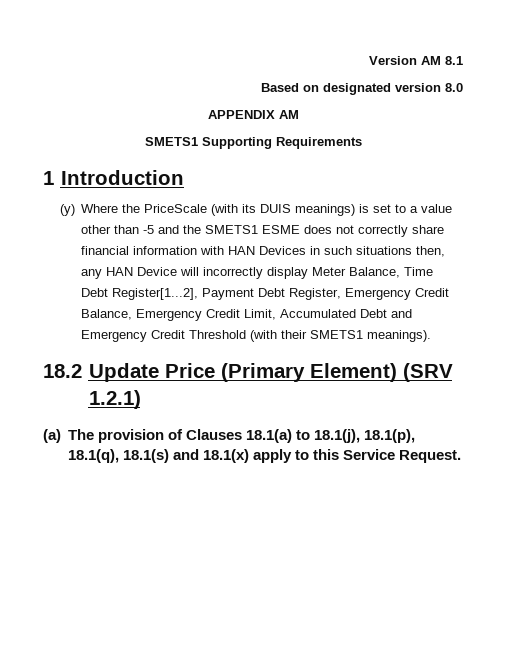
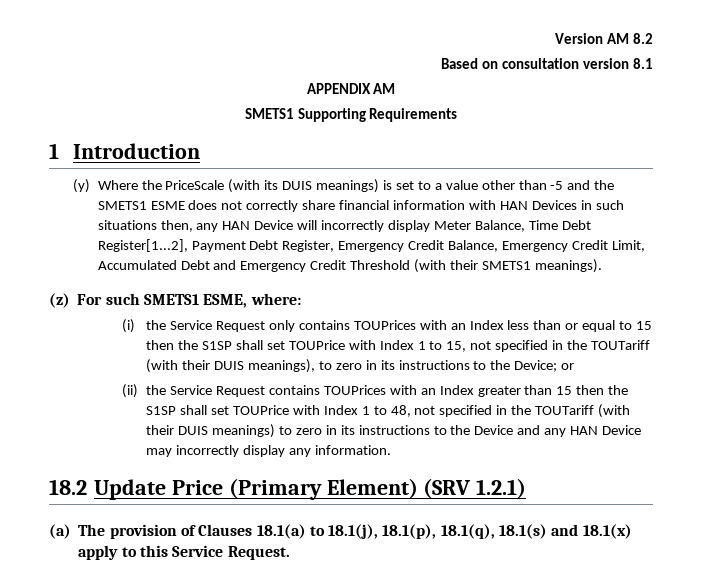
- Version AM 8.1
+ Version AM 8.2
- Based on designated version 8.0
+ Based on consultation version 8.1
+ (z) For such SMETS1 ESME, where:
+ (i) the Service Request only contains TOUPrices with an Index less than or equal to 15 then the S1SP shall set TOUPrice with Index 1 to 15, not specified in the TOUTariff (with their DUIS meanings), to zero in its instructions to the Device; or
+ (ii) the Service Request contains TOUPrices with an Index greater than 15 then the S1SP shall set TOUPrice with Index 1 to 48, not specified in the TOUTariff (with their DUIS meanings) to zero in its instructions to the Device and any HAN Device may incorrectly display any information.

